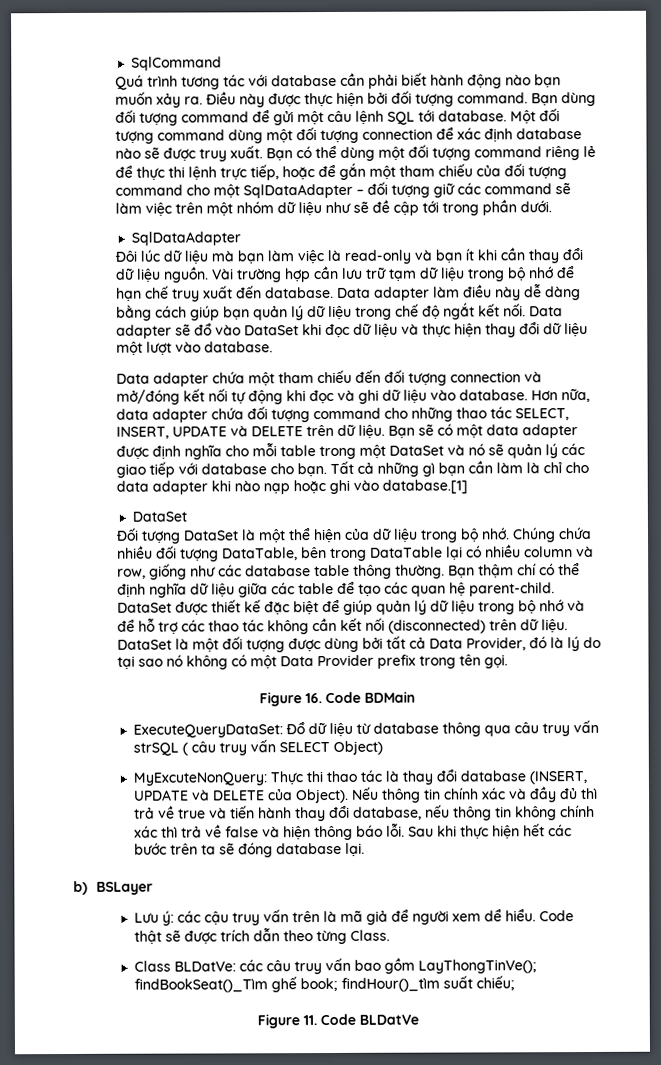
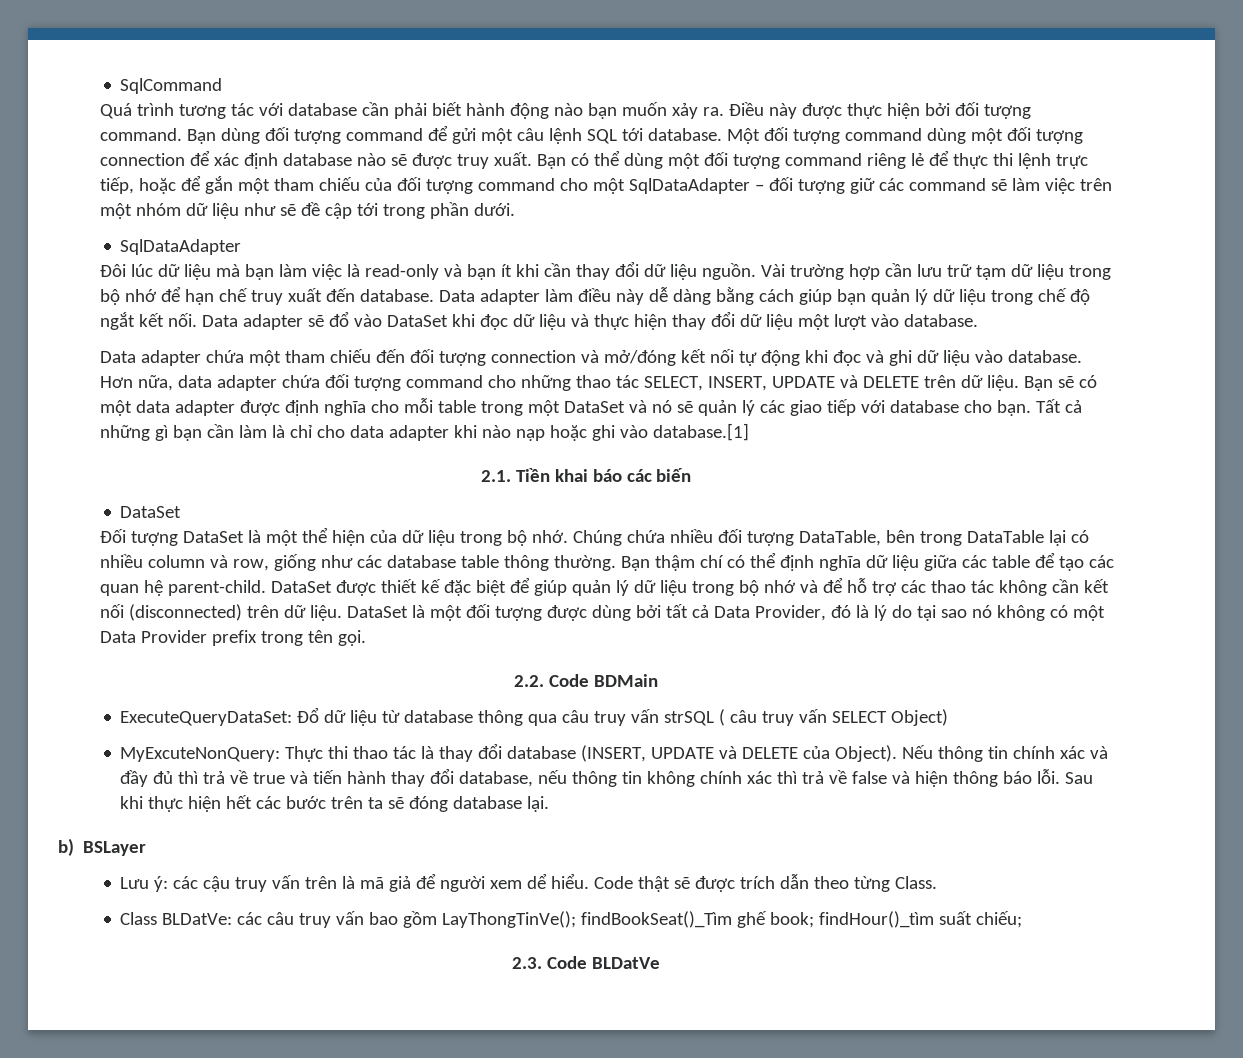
+ 2.1. Tiền khai báo các biến
- Figure 16. Code BDMain
+ 2.2. Code BDMain
- Figure 11. Code BLDatVe
+ 2.3. Code BLDatVe

